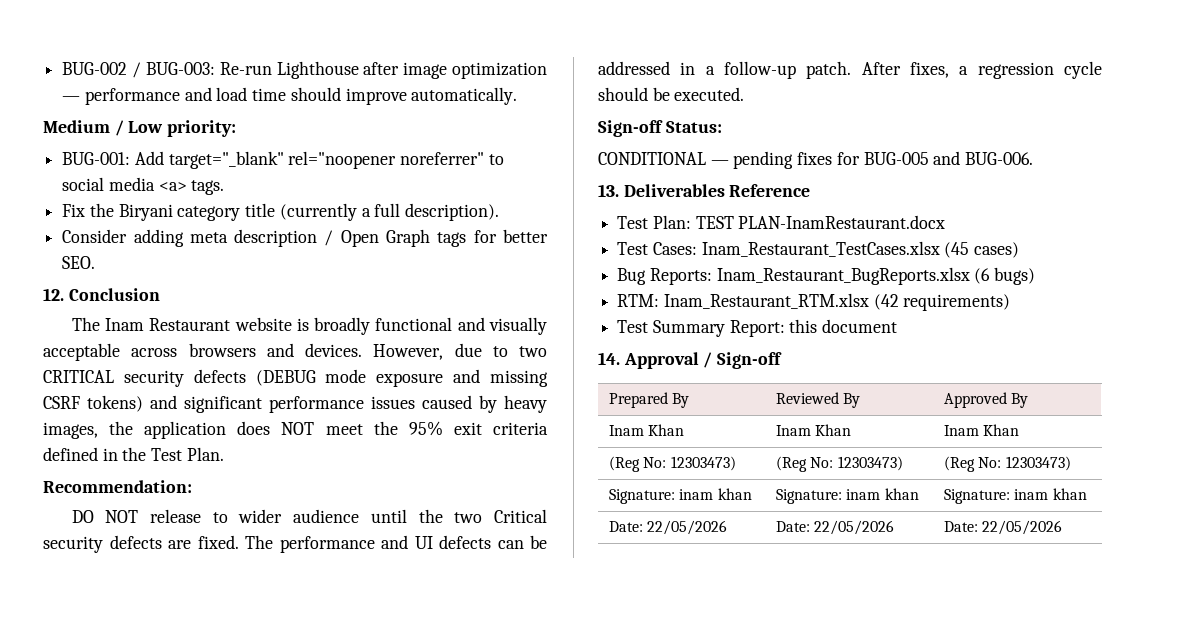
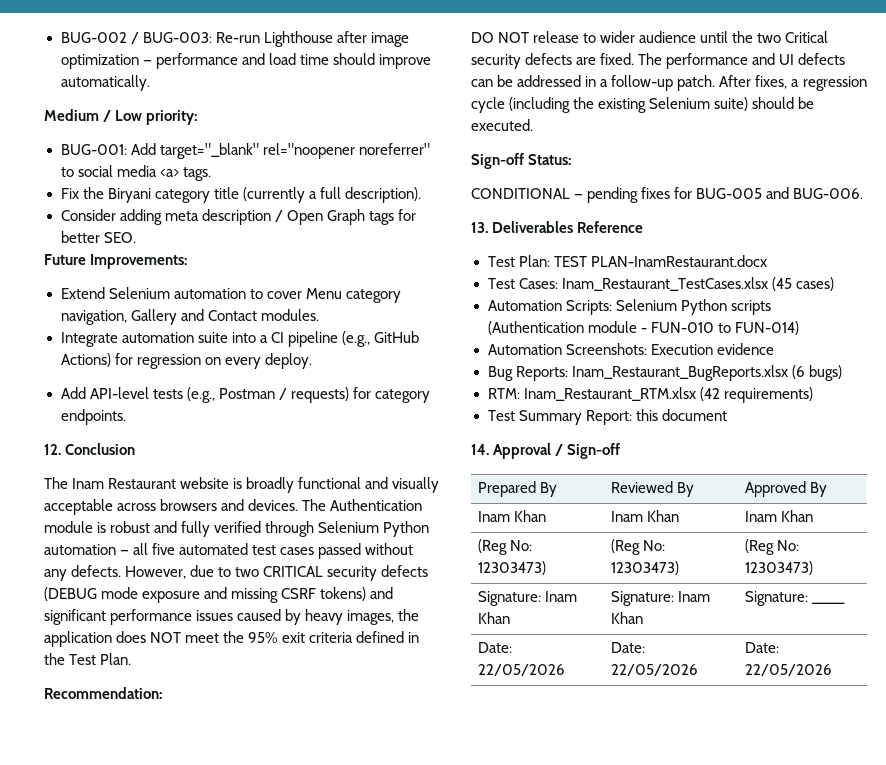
+ Future Improvements:
+ Extend Selenium automation to cover Menu category navigation, Gallery and Contact modules.
+ Integrate automation suite into a CI pipeline (e.g., GitHub Actions) for regression on every deploy.
+ Add API-level tests (e.g., Postman / requests) for category endpoints.
+ The Authentication module is robust and fully verified through Selenium Python automation — all five automated test cases passed without any defects.
- After fixes, a regression cycle should be executed.
+ After fixes, a regression cycle (including the existing Selenium suite) should be executed.
+ Automation Scripts: Selenium Python scripts (Authentication module - FUN-010 to FUN-014)
+ Automation Screenshots: Execution evidence
- Signature: inam khan | Signature: inam khan | Signature: inam khan
+ Signature: Inam Khan | Signature: Inam Khan | Signature: ____

